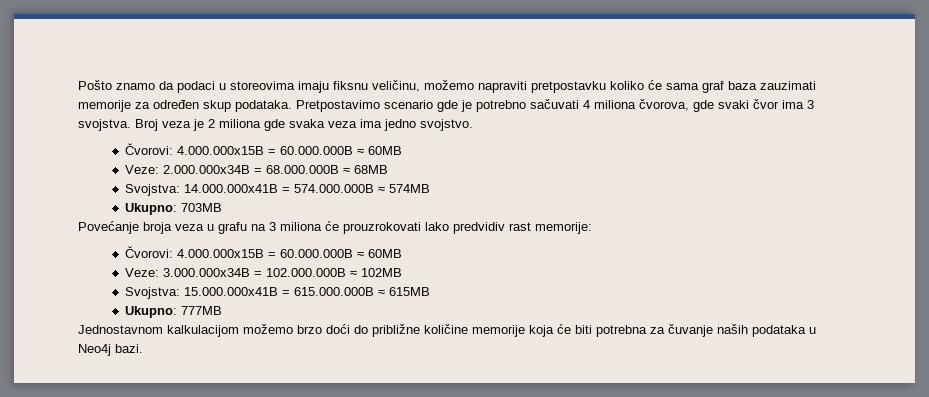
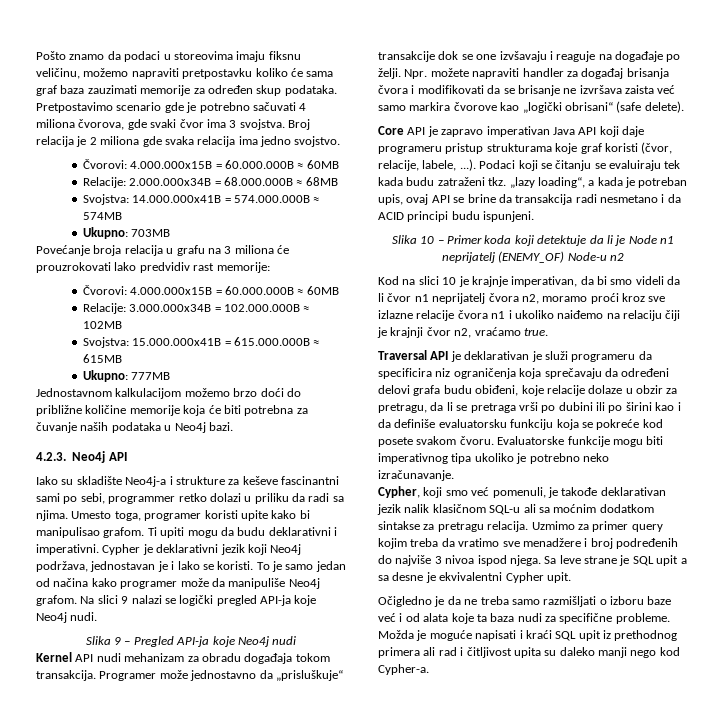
- Broj veza je 2 miliona gde svaka veza ima jedno svojstvo.
+ Broj relacija je 2 miliona gde svaka relacija ima jedno svojstvo.
- Veze: 2.000.000x34B = 68.000.000B ≈ 68MB
+ Relacije: 2.000.000x34B = 68.000.000B ≈ 68MB
- Povećanje broja veza u grafu na 3 miliona će prouzrokovati lako predvidiv rast memorije:
+ Povećanje broja relacija u grafu na 3 miliona će prouzrokovati lako predvidiv rast memorije:
- Veze: 3.000.000x34B = 102.000.000B ≈ 102MB
+ Relacije: 3.000.000x34B = 102.000.000B ≈ 102MB
+ 4.2.3. Neo4j API
+ Iako su skladište Neo4j-a i strukture za keševe fascinantni sami po sebi, programmer retko dolazi u priliku da radi sa njima. Umesto toga, programer koristi upite kako bi manipulisao grafom. Ti upiti mogu da budu deklarativni i imperativni. Cypher je deklarativni jezik koji Neo4j podržava, jednostavan je i lako se koristi. To je samo jedan od načina kako programer može da manipuliše Neo4j grafom. Na slici 9 nalazi se logički pregled API-ja koje Neo4j nudi.
+ Slika 9 – Pregled API-ja koje Neo4j nudi
+ Kernel API nudi mehanizam za obradu događaja tokom transakcija. Programer može jednostavno da „prisluškuje“ transakcije dok se one izvšavaju i reaguje na događaje po želji. Npr. možete napraviti handler za događaj brisanja čvora i modifikovati da se brisanje ne izvršava zaista već samo markira čvorove kao „logički obrisani“ (safe delete).
+ Core API je zapravo imperativan Java API koji daje programeru pristup strukturama koje graf koristi (čvor, relacije, labele, ...). Podaci koji se čitanju se evaluiraju tek kada budu zatraženi tkz. „lazy loading“, a kada je potreban upis, ovaj API se brine da transakcija radi nesmetano i da ACID principi budu ispunjeni.
+ Slika 10 – Primer koda koji detektuje da li je Node n1 neprijatelj (ENEMY_OF) Node-u n2
+ Kod na slici 10 je krajnje imperativan, da bi smo videli da li čvor n1 neprijatelj čvora n2, moramo proći kroz sve izlazne relacije čvora n1 i ukoliko naiđemo na relaciju čiji je krajnji čvor n2, vraćamo true.
+ Traversal API je deklarativan je služi programeru da specificira niz ograničenja koja sprečavaju da određeni delovi grafa budu obiđeni, koje relacije dolaze u obzir za pretragu, da li se pretraga vrši po dubini ili po širini kao i da definiše evaluatorsku funkciju koja se pokreće kod posete svakom čvoru. Evaluatorske funkcije mogu biti imperativnog tipa ukoliko je potrebno neko izračunavanje.
+ Cypher, koji smo već pomenuli, je takođe deklarativan jezik nalik klasičnom SQL-u ali sa moćnim dodatkom sintakse za pretragu relacija. Uzmimo za primer query kojim treba da vratimo sve menadžere i broj podređenih do najviše 3 nivoa ispod njega. Sa leve strane je SQL upit a sa desne je ekvivalentni Cypher upit.
+ Očigledno je da ne treba samo razmišljati o izboru baze već i od alata koje ta baza nudi za specifične probleme. Možda je moguće napisati i kraći SQL upit iz prethodnog primera ali rad i čitljivost upita su daleko manji nego kod Cypher-a.

